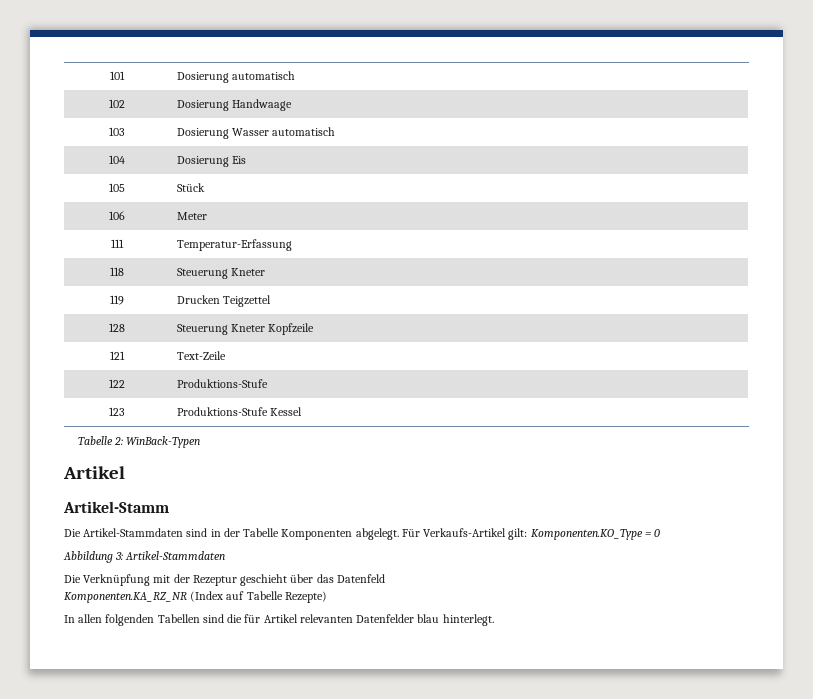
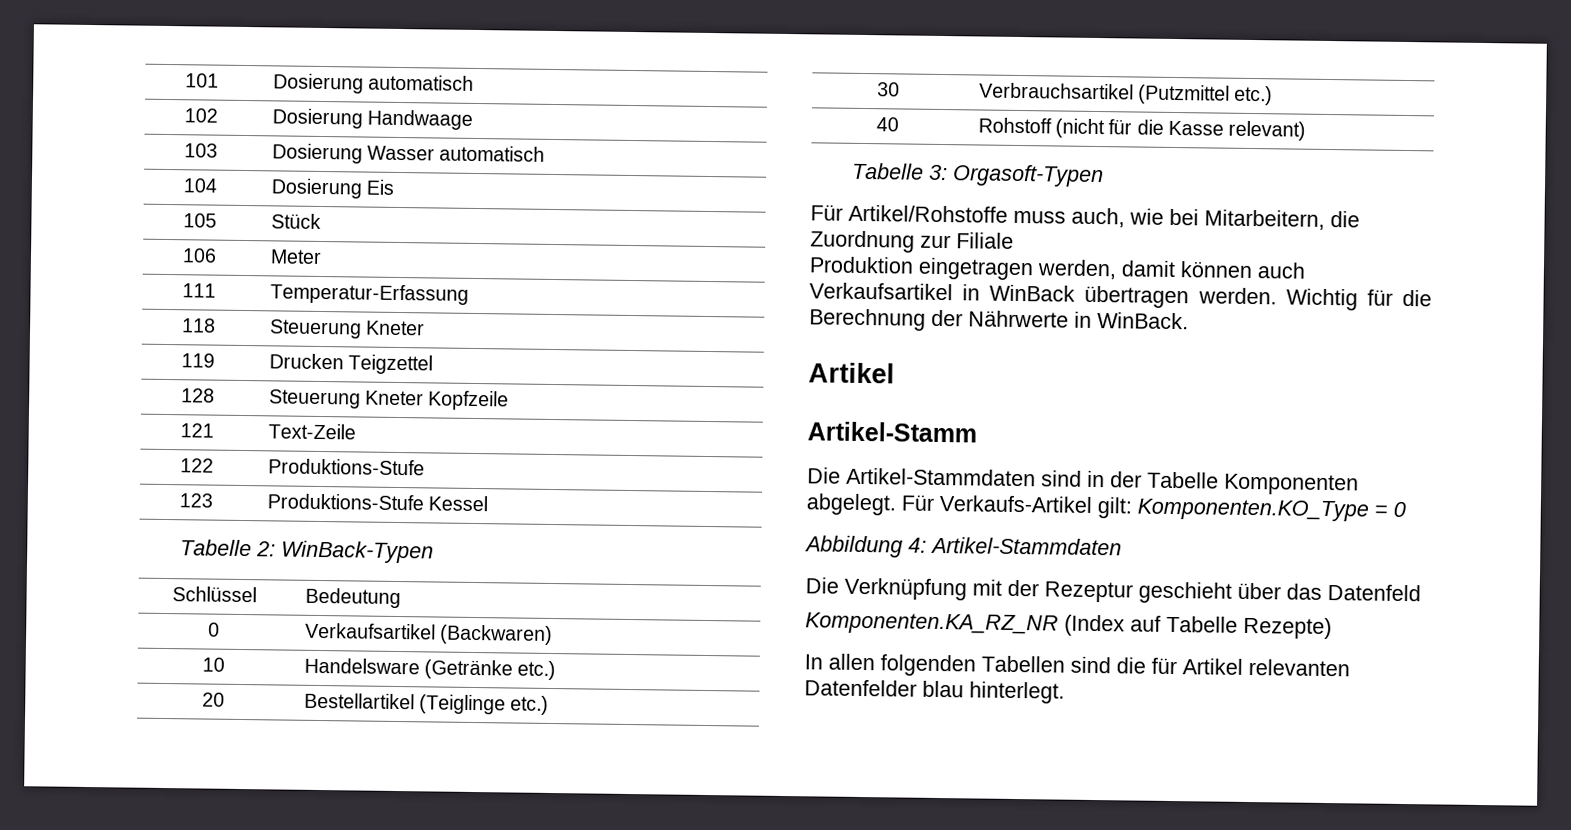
+ Schlüssel | Bedeutung
+ 0 | Verkaufsartikel (Backwaren)
+ 10 | Handelsware (Getränke etc.)
+ 20 | Bestellartikel (Teiglinge etc.)
+ 30 | Verbrauchsartikel (Putzmittel etc.)
+ 40 | Rohstoff (nicht für die Kasse relevant)
+ Tabelle 3: Orgasoft-Typen
+ Für Artikel/Rohstoffe muss auch, wie bei Mitarbeitern, die Zuordnung zur Filiale
+ Produktion eingetragen werden, damit können auch Verkaufsartikel in WinBack übertragen werden. Wichtig für die Berechnung der Nährwerte in WinBack.
- Abbildung 3: Artikel-Stammdaten
+ Abbildung 4: Artikel-Stammdaten

